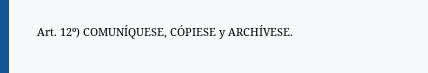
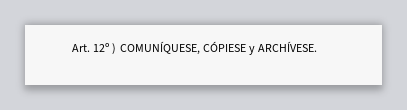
- Art. 12º) COMUNÍQUESE, CÓPIESE y ARCHÍVESE.
+ Art. 12º ) COMUNÍQUESE, CÓPIESE y ARCHÍVESE.

